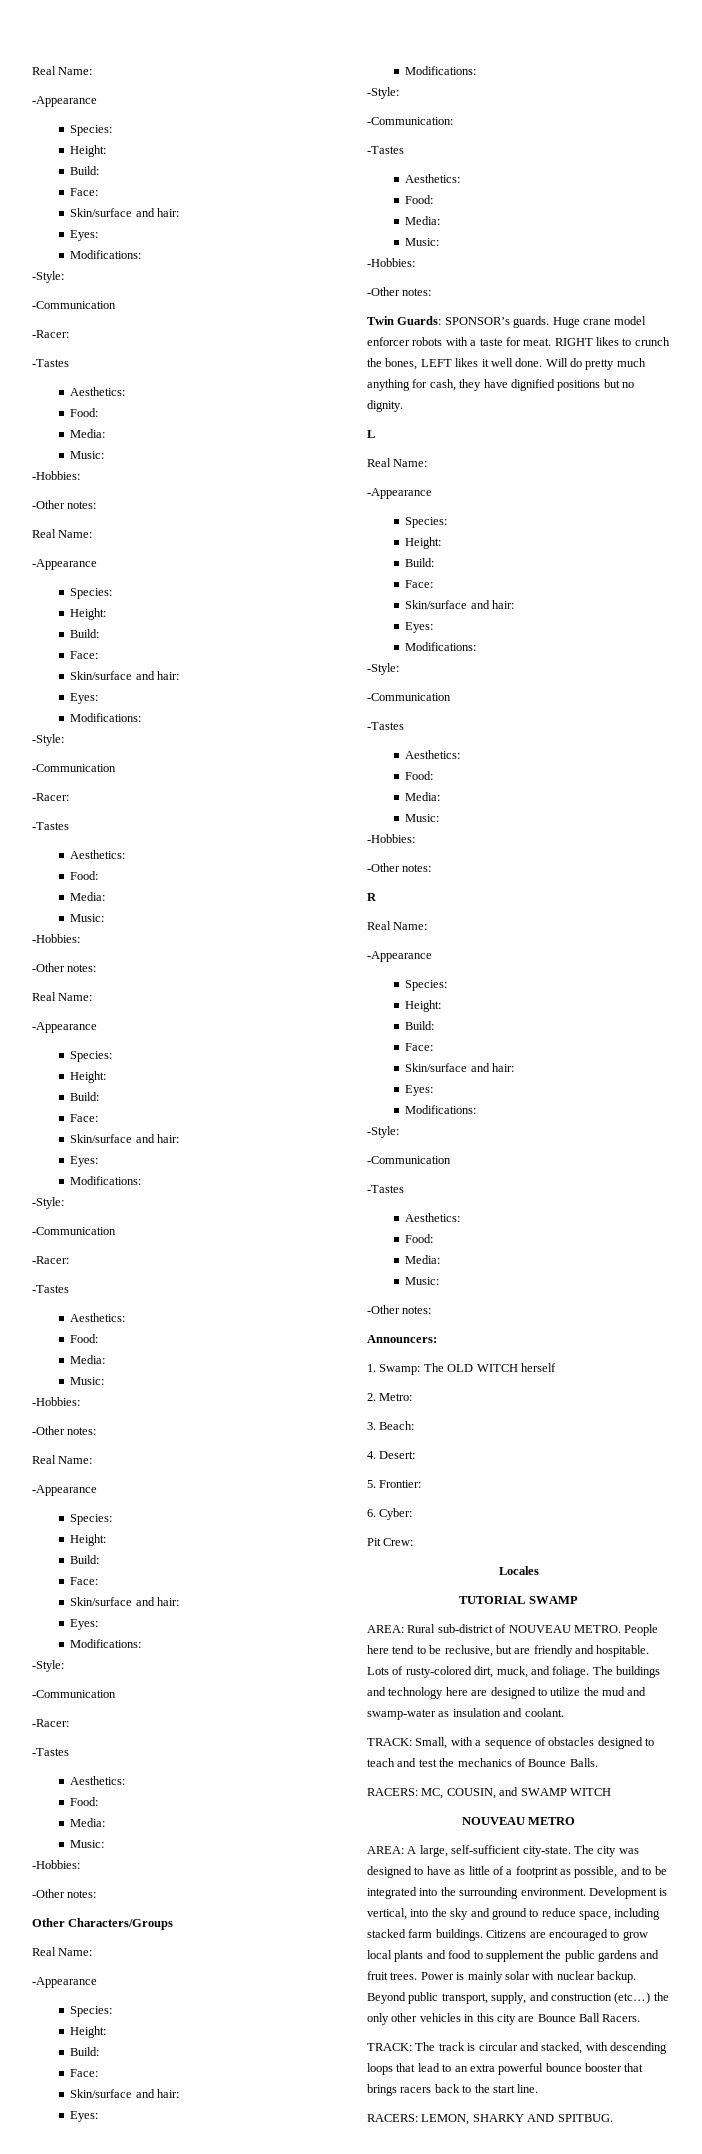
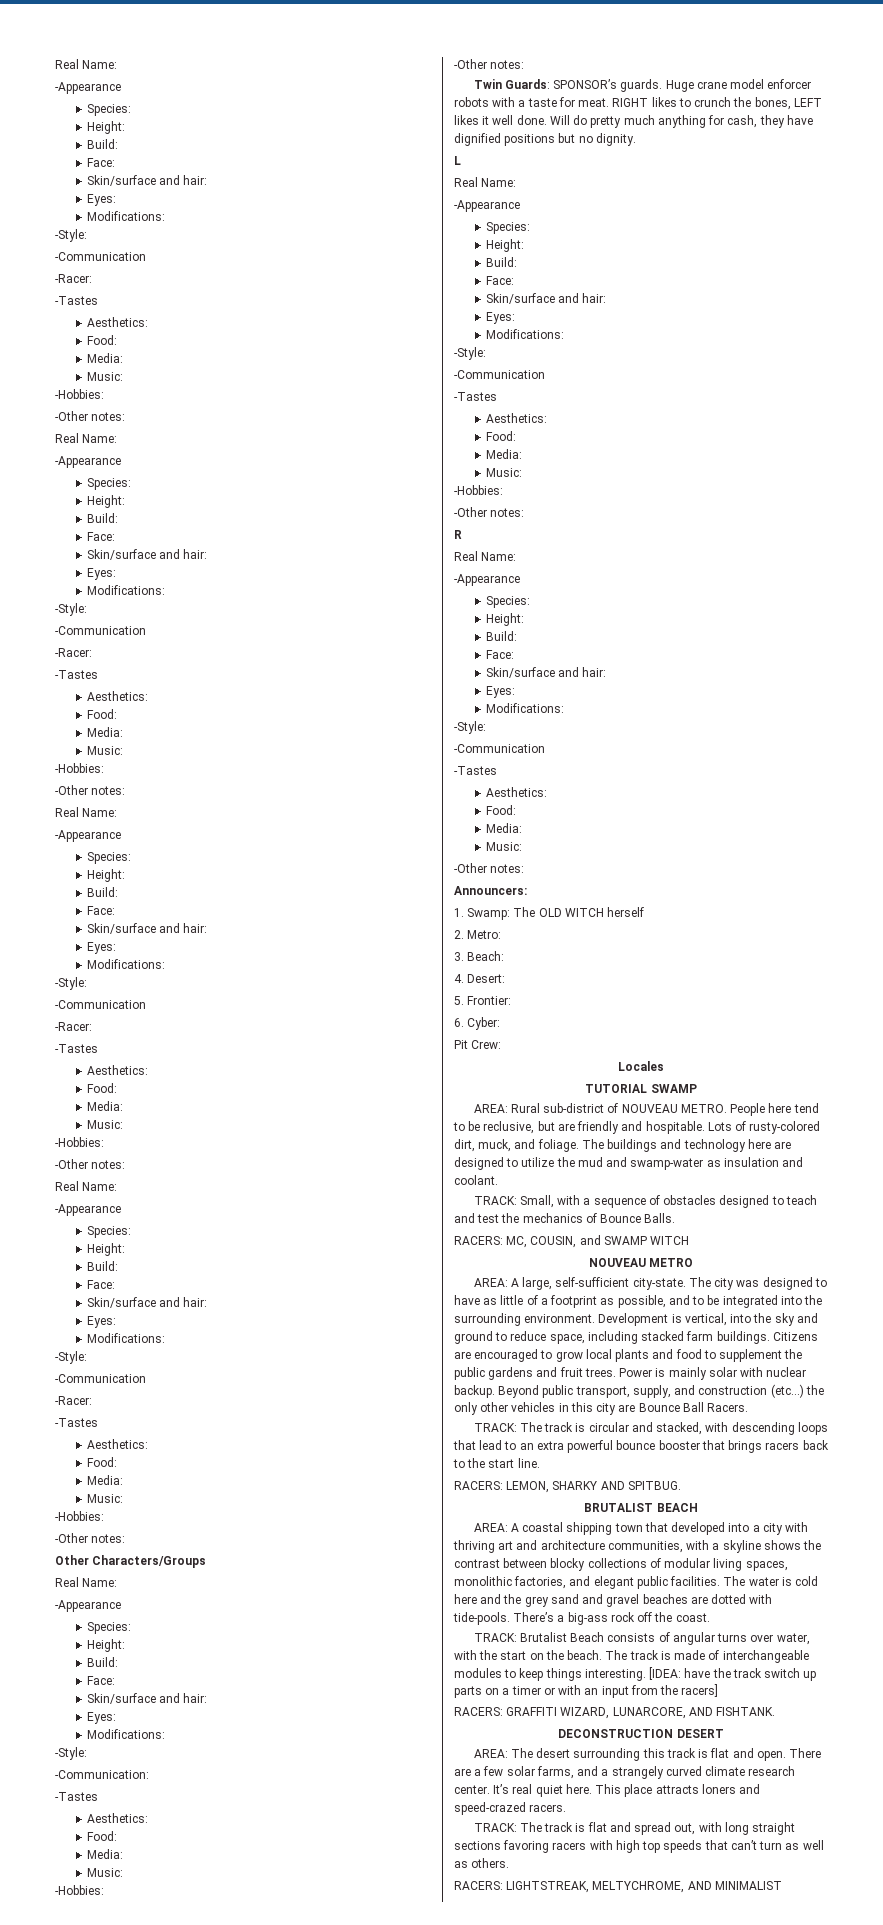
+ BRUTALIST BEACH
+ AREA: A coastal shipping town that developed into a city with thriving art and architecture communities, with a skyline shows the contrast between blocky collections of modular living spaces, monolithic factories, and elegant public facilities. The water is cold here and the grey sand and gravel beaches are dotted with tide-pools. There’s a big-ass rock off the coast.
+ TRACK: Brutalist Beach consists of angular turns over water, with the start on the beach. The track is made of interchangeable modules to keep things interesting. [IDEA: have the track switch up parts on a timer or with an input from the racers]
+ RACERS: GRAFFITI WIZARD, LUNARCORE, AND FISHTANK.
+ DECONSTRUCTION DESERT
+ AREA: The desert surrounding this track is flat and open. There are a few solar farms, and a strangely curved climate research center. It’s real quiet here. This place attracts loners and speed-crazed racers.
+ TRACK: The track is flat and spread out, with long straight sections favoring racers with high top speeds that can’t turn as well as others.
+ RACERS: LIGHTSTREAK, MELTYCHROME, AND MINIMALIST

